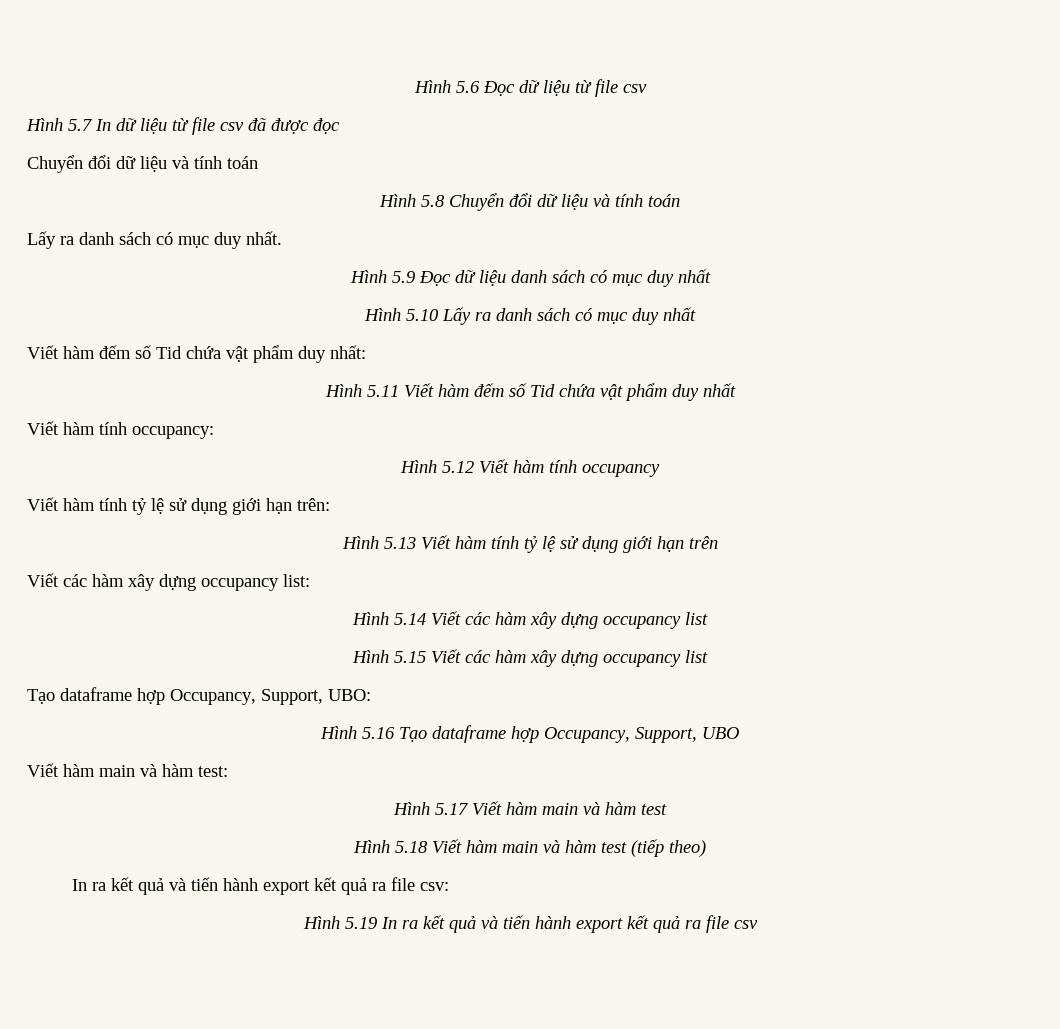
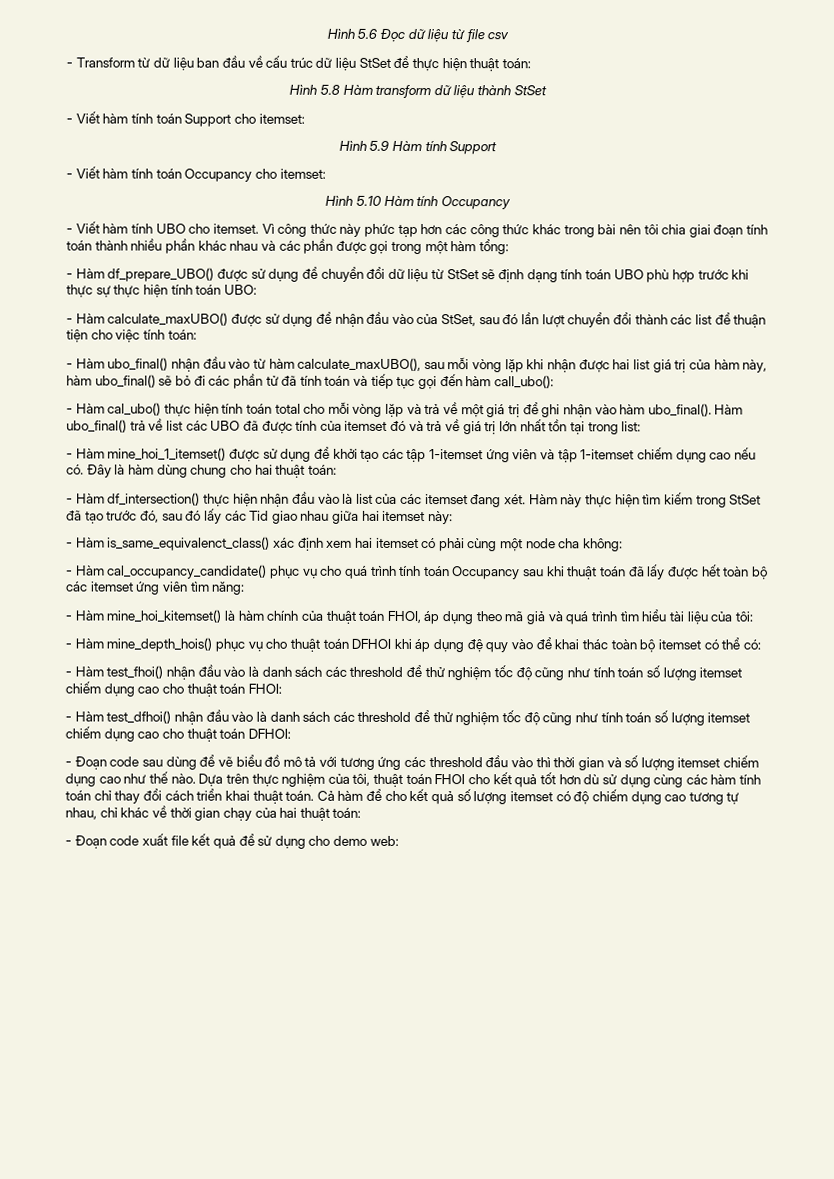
- Hình 5.7 In dữ liệu từ file csv đã được đọc
- Chuyển đổi dữ liệu và tính toán
- Hình 5.8 Chuyển đổi dữ liệu và tính toán
- Lấy ra danh sách có mục duy nhất.
- Hình 5.9 Đọc dữ liệu danh sách có mục duy nhất
- Hình 5.10 Lấy ra danh sách có mục duy nhất
- Viết hàm đếm số Tid chứa vật phẩm duy nhất:
- Hình 5.11 Viết hàm đếm số Tid chứa vật phẩm duy nhất
- Viết hàm tính occupancy:
- Hình 5.12 Viết hàm tính occupancy
- Viết hàm tính tỷ lệ sử dụng giới hạn trên:
- Hình 5.13 Viết hàm tính tỷ lệ sử dụng giới hạn trên
- Viết các hàm xây dựng occupancy list:
- Hình 5.14 Viết các hàm xây dựng occupancy list
- Hình 5.15 Viết các hàm xây dựng occupancy list
- Tạo dataframe hợp Occupancy, Support, UBO:
- Hình 5.16 Tạo dataframe hợp Occupancy, Support, UBO
- Viết hàm main và hàm test:
- Hình 5.17 Viết hàm main và hàm test
- Hình 5.18 Viết hàm main và hàm test (tiếp theo)
- In ra kết quả và tiến hành export kết quả ra file csv:
- Hình 5.19 In ra kết quả và tiến hành export kết quả ra file csv
+ - Transform từ dữ liệu ban đầu về cấu trúc dữ liệu StSet để thực hiện thuật toán:
+ Hình 5.8 Hàm transform dữ liệu thành StSet
+ - Viết hàm tính toán Support cho itemset:
+ Hình 5.9 Hàm tính Support
+ - Viết hàm tính toán Occupancy cho itemset:
+ Hình 5.10 Hàm tính Occupancy
+ - Viết hàm tính UBO cho itemset. Vì công thức này phức tạp hơn các công thức khác trong bài nên tôi chia giai đoạn tính toán thành nhiều phần khác nhau và các phần được gọi trong một hàm tổng:
+ - Hàm df_prepare_UBO() được sử dụng để chuyển đổi dữ liệu từ StSet sẽ định dạng tính toán UBO phù hợp trước khi thực sự thực hiện tính toán UBO:
+ - Hàm calculate_maxUBO() được sử dụng để nhận đầu vào của StSet, sau đó lần lượt chuyển đổi thành các list để thuận tiện cho việc tính toán:
+ - Hàm ubo_final() nhận đầu vào từ hàm calculate_maxUBO(), sau mỗi vòng lặp khi nhận được hai list giá trị của hàm này, hàm ubo_final() sẽ bỏ đi các phần tử đã tính toán và tiếp tục gọi đến hàm call_ubo():
+ - Hàm cal_ubo() thực hiện tính toán total cho mỗi vòng lặp và trả về một giá trị để ghi nhận vào hàm ubo_final(). Hàm ubo_final() trả về list các UBO đã được tính của itemset đó và trả về giá trị lớn nhất tồn tại trong list:
+ - Hàm mine_hoi_1_itemset() được sử dụng để khởi tạo các tập 1-itemset ứng viên và tập 1-itemset chiếm dụng cao nếu có. Đây là hàm dùng chung cho hai thuật toán:
+ - Hàm df_intersection() thực hiện nhận đầu vào là list của các itemset đang xét. Hàm này thực hiện tìm kiếm trong StSet đã tạo trước đó, sau đó lấy các Tid giao nhau giữa hai itemset này:
+ - Hàm is_same_equivalenct_class() xác định xem hai itemset có phải cùng một node cha không:
+ - Hàm cal_occupancy_candidate() phục vụ cho quá trình tính toán Occupancy sau khi thuật toán đã lấy được hết toàn bộ các itemset ứng viên tìm năng:
+ - Hàm mine_hoi_kitemset() là hàm chính của thuật toán FHOI, áp dụng theo mã giả và quá trình tìm hiểu tài liệu của tôi:
+ - Hàm mine_depth_hois() phục vụ cho thuật toán DFHOI khi áp dụng đệ quy vào để khai thác toàn bộ itemset có thể có:
+ - Hàm test_fhoi() nhận đầu vào là danh sách các threshold để thử nghiệm tốc độ cũng như tính toán số lượng itemset chiếm dụng cao cho thuật toán FHOI:
+ - Hàm test_dfhoi() nhận đầu vào là danh sách các threshold để thử nghiệm tốc độ cũng như tính toán số lượng itemset chiếm dụng cao cho thuật toán DFHOI:
+ - Đoạn code sau dùng để vẽ biểu đồ mô tả với tương ứng các threshold đầu vào thì thời gian và số lượng itemset chiếm dụng cao như thế nào. Dựa trên thực nghiệm của tôi, thuật toán FHOI cho kết quả tốt hơn dù sử dụng cùng các hàm tính toán chỉ thay đổi cách triển khai thuật toán. Cả hàm để cho kết quả số lượng itemset có độ chiếm dụng cao tương tự nhau, chỉ khác về thời gian chạy của hai thuật toán:
+ - Đoạn code xuất file kết quả để sử dụng cho demo web:

